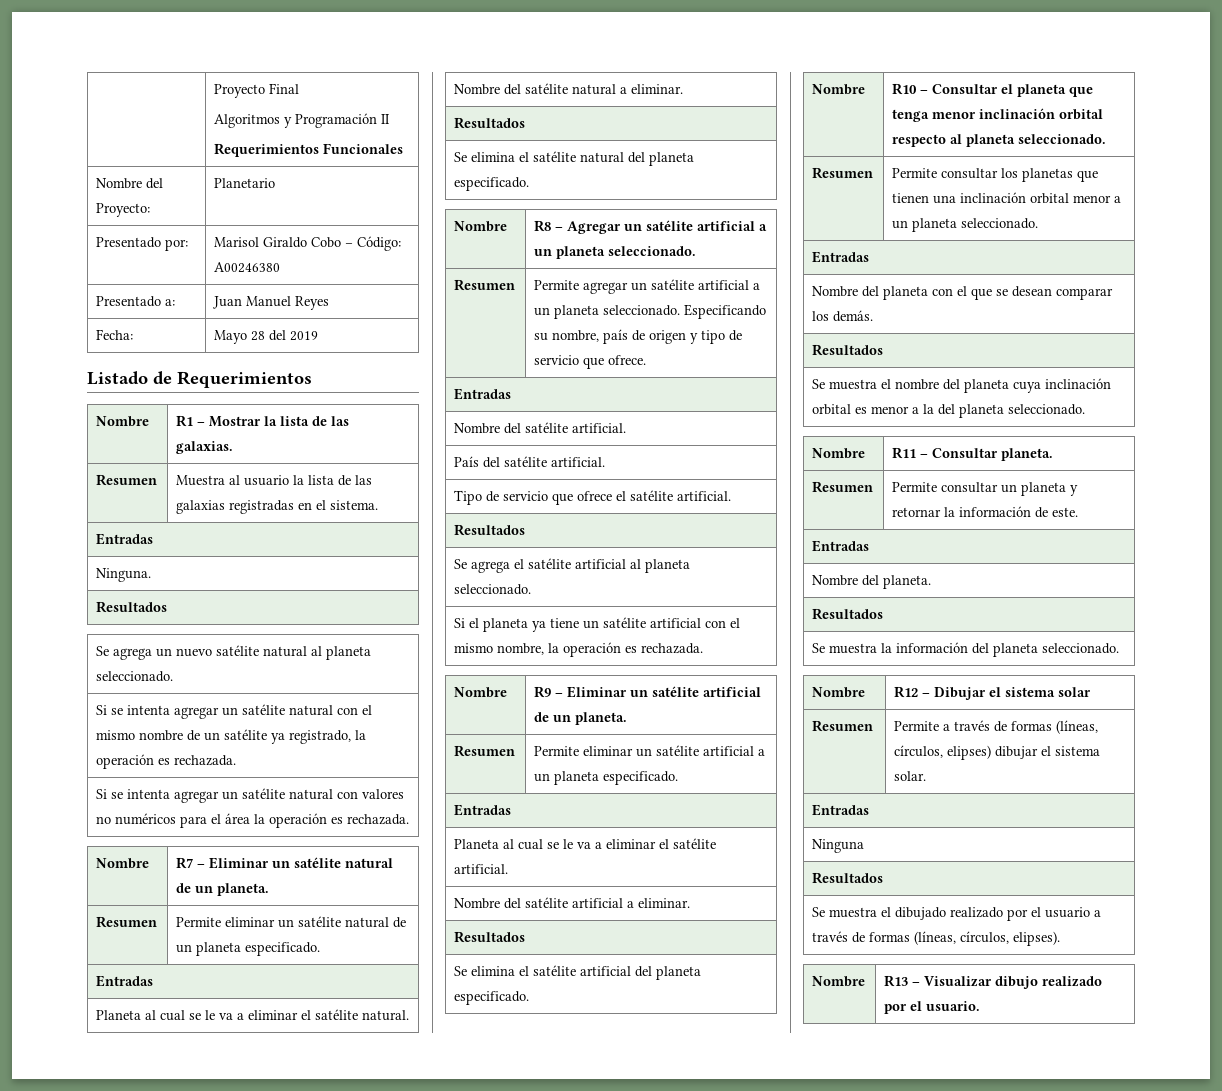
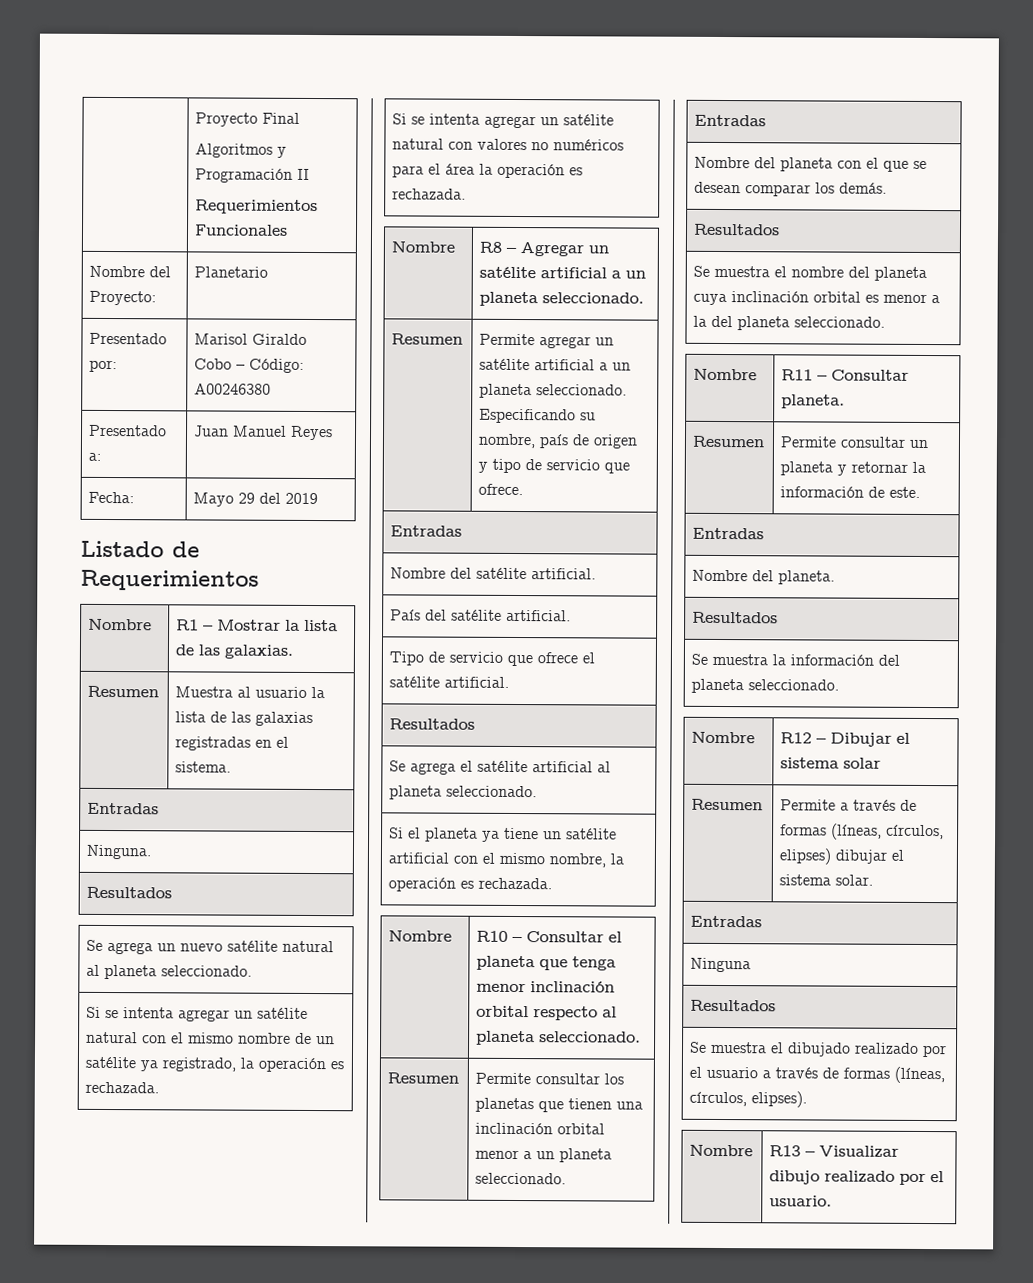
- Fecha: | Mayo 28 del 2019
+ Fecha: | Mayo 29 del 2019
- Nombre | R7 – Eliminar un satélite natural de un planeta.
- Resumen | Permite eliminar un satélite natural de un planeta especificado.
- Entradas
- Planeta al cual se le va a eliminar el satélite natural.
- Nombre del satélite natural a eliminar.
- Resultados
- Se elimina el satélite natural del planeta especificado.
- Nombre | R9 – Eliminar un satélite artificial de un planeta.
- Resumen | Permite eliminar un satélite artificial a un planeta especificado.
- Entradas
- Planeta al cual se le va a eliminar el satélite artificial.
- Nombre del satélite artificial a eliminar.
- Resultados
- Se elimina el satélite artificial del planeta especificado.

